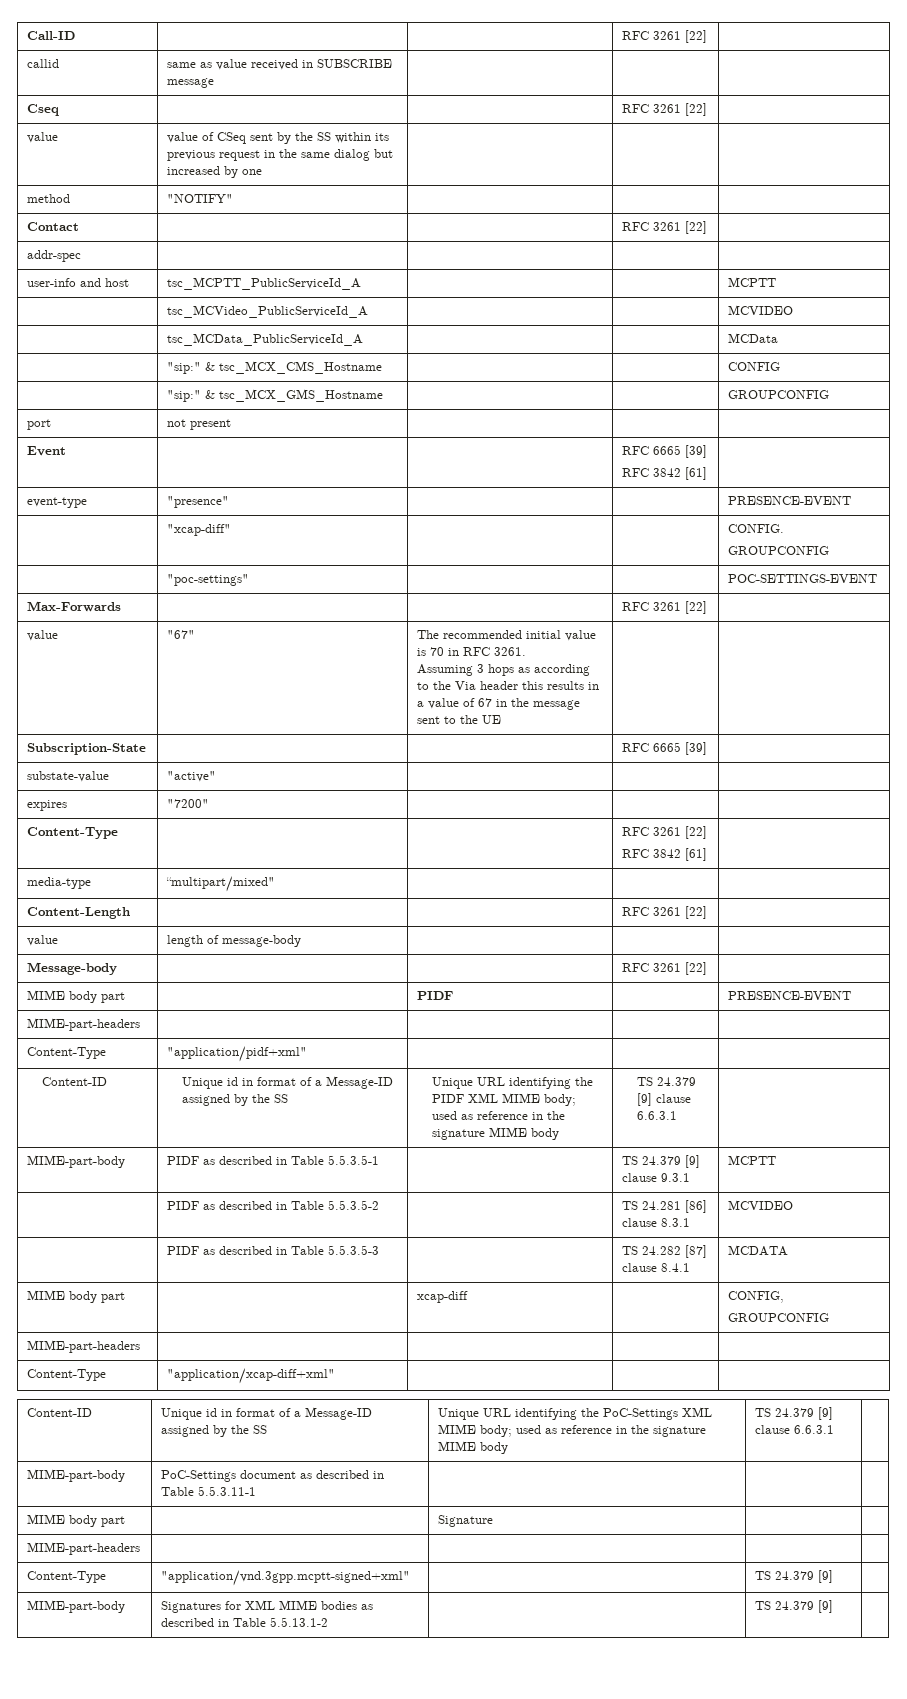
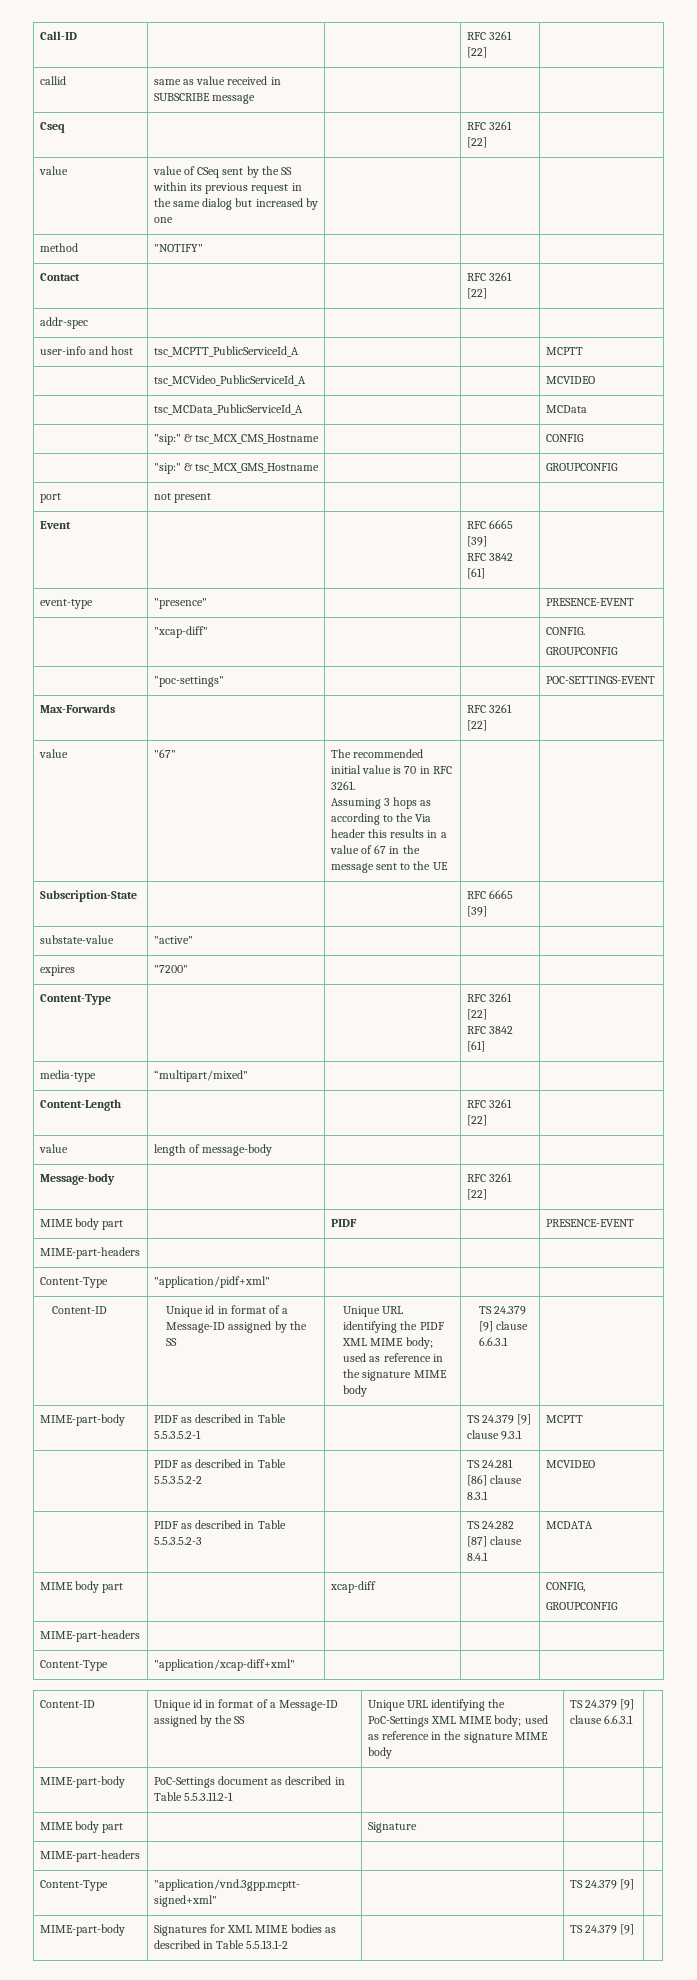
- MIME-part-body | PIDF as described in Table 5.5.3.5-1 | | TS 24.379 [9] clause 9.3.1 | MCPTT
+ MIME-part-body | PIDF as described in Table 5.5.3.5.2-1 | | TS 24.379 [9] clause 9.3.1 | MCPTT
- | PIDF as described in Table 5.5.3.5-2 | | TS 24.281 [86] clause 8.3.1 | MCVIDEO
+ | PIDF as described in Table 5.5.3.5.2-2 | | TS 24.281 [86] clause 8.3.1 | MCVIDEO
- | PIDF as described in Table 5.5.3.5-3 | | TS 24.282 [87] clause 8.4.1 | MCDATA
+ | PIDF as described in Table 5.5.3.5.2-3 | | TS 24.282 [87] clause 8.4.1 | MCDATA
- MIME-part-body | PoC-Settings document as described in Table 5.5.3.11-1 | | |
+ MIME-part-body | PoC-Settings document as described in Table 5.5.3.11.2-1 | | |

